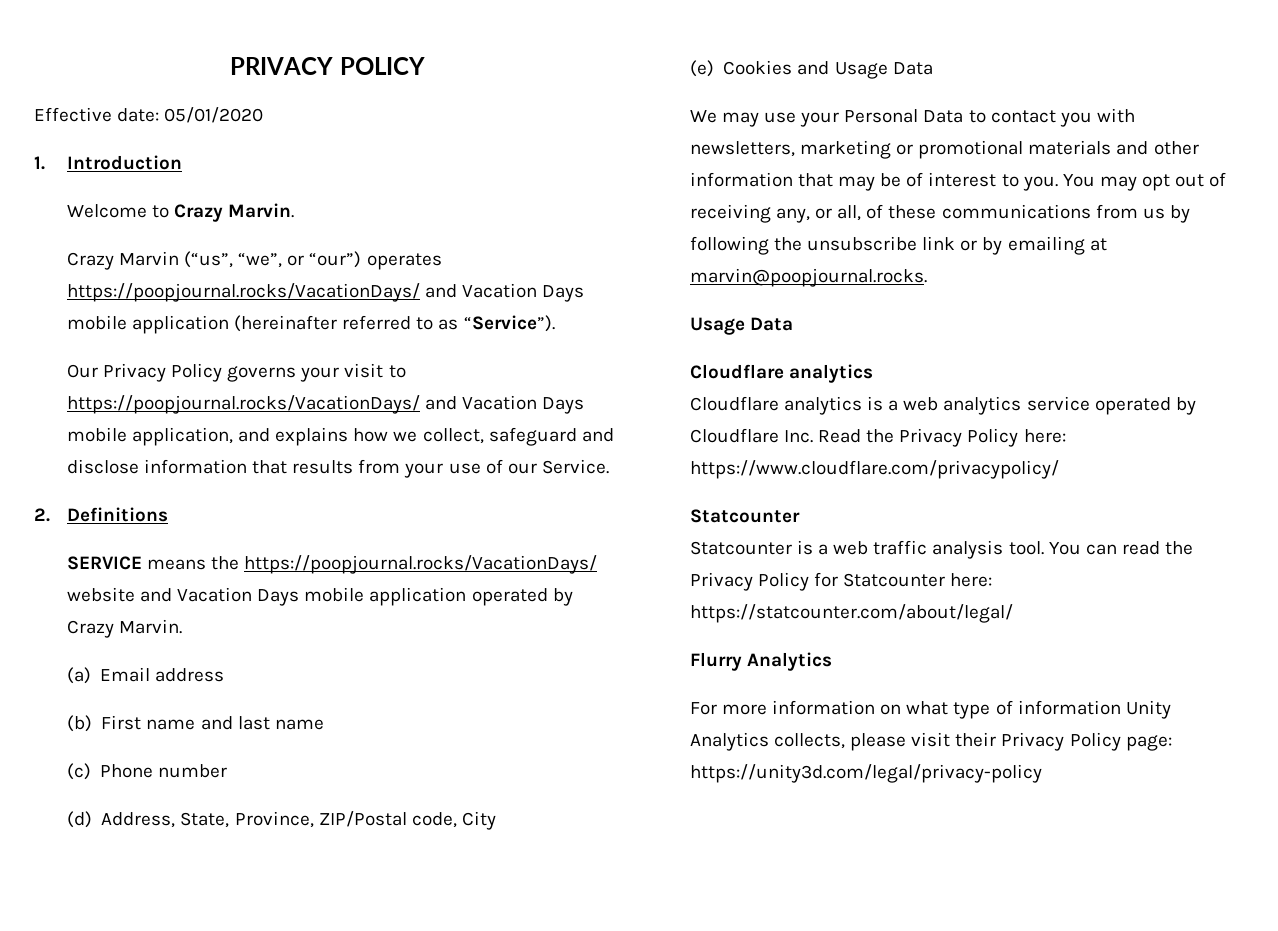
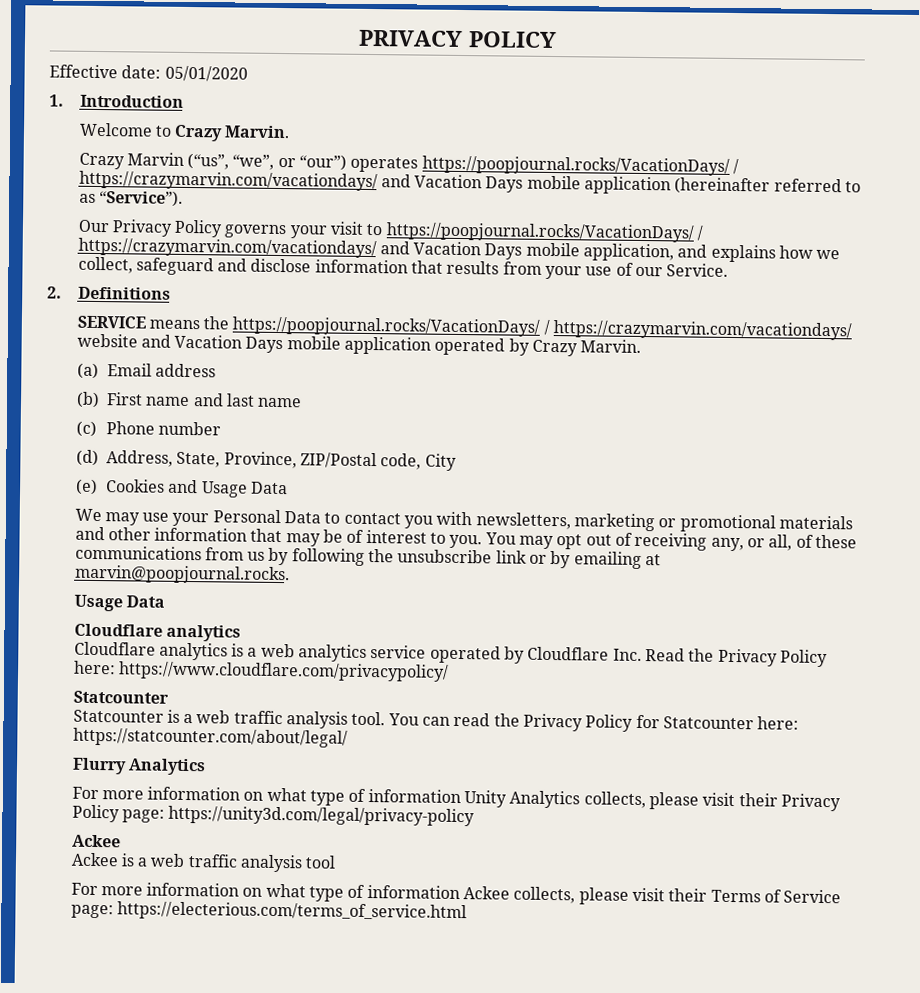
- Crazy Marvin (“us”, “we”, or “our”) operates https://poopjournal.rocks/VacationDays/ and Vacation Days mobile application (hereinafter referred to as “Service”).
+ Crazy Marvin (“us”, “we”, or “our”) operates https://poopjournal.rocks/VacationDays/ / https://crazymarvin.com/vacationdays/ and Vacation Days mobile application (hereinafter referred to as “Service”).
- Our Privacy Policy governs your visit to https://poopjournal.rocks/VacationDays/ and Vacation Days mobile application, and explains how we collect, safeguard and disclose information that results from your use of our Service.
+ Our Privacy Policy governs your visit to https://poopjournal.rocks/VacationDays/ / https://crazymarvin.com/vacationdays/ and Vacation Days mobile application, and explains how we collect, safeguard and disclose information that results from your use of our Service.
- SERVICE means the https://poopjournal.rocks/VacationDays/ website and Vacation Days mobile application operated by Crazy Marvin.
+ SERVICE means the https://poopjournal.rocks/VacationDays/ / https://crazymarvin.com/vacationdays/ website and Vacation Days mobile application operated by Crazy Marvin.
  For more information on what type of information Unity Analytics collects, please visit their Privacy Policy page: https://unity3d.com/legal/privacy-policy
+ Ackee
+ Ackee is a web traffic analysis tool
+ For more information on what type of information Ackee collects, please visit their Terms of Service page: https://electerious.com/terms_of_service.html

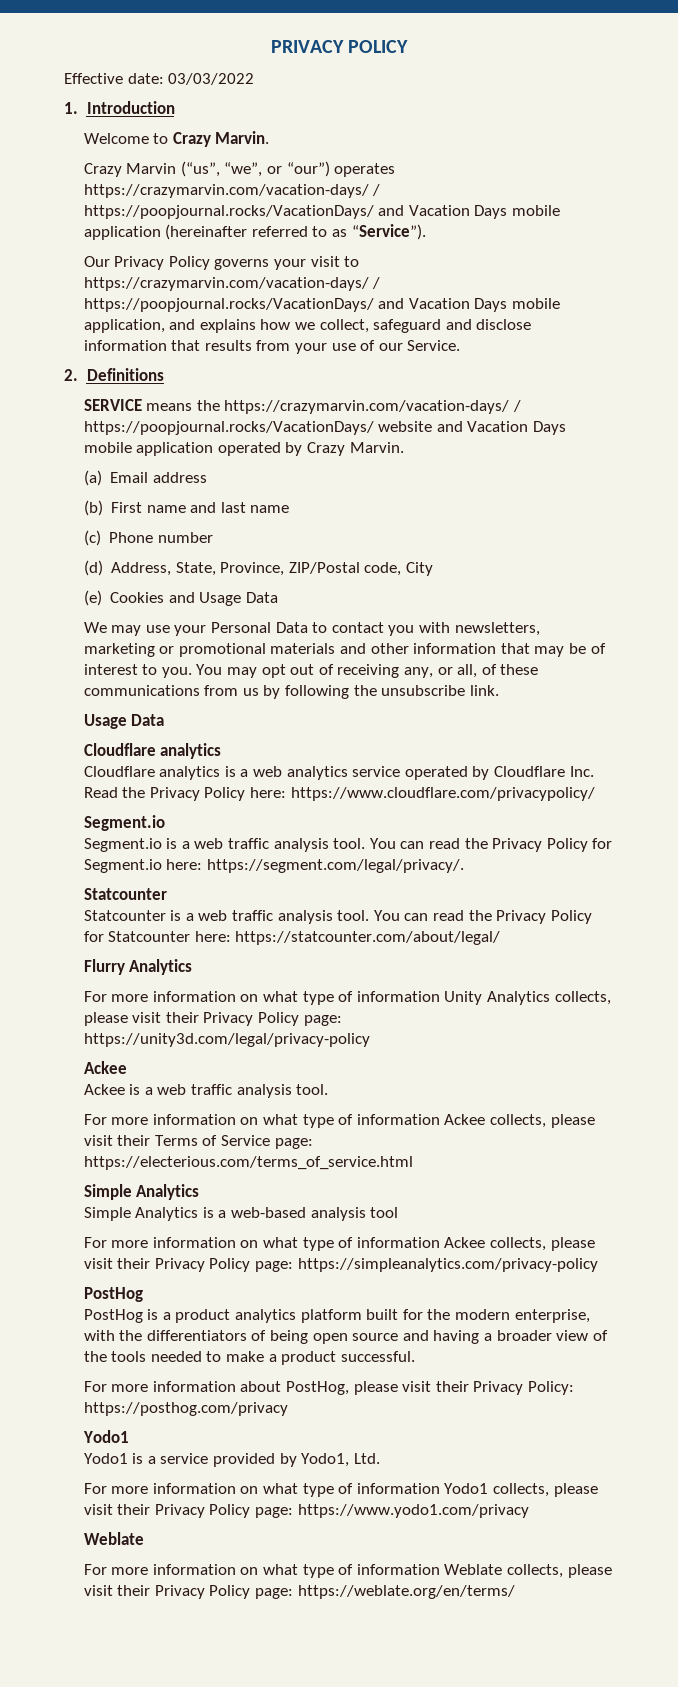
- Effective date: 05/01/2020
+ Effective date: 03/03/2022
- Crazy Marvin (“us”, “we”, or “our”) operates https://poopjournal.rocks/VacationDays/ / https://crazymarvin.com/vacationdays/ and Vacation Days mobile application (hereinafter referred to as “Service”).
+ Crazy Marvin (“us”, “we”, or “our”) operates https://crazymarvin.com/vacation-days/ / https://poopjournal.rocks/VacationDays/ and Vacation Days mobile application (hereinafter referred to as “Service”).
- Our Privacy Policy governs your visit to https://poopjournal.rocks/VacationDays/ / https://crazymarvin.com/vacationdays/ and Vacation Days mobile application, and explains how we collect, safeguard and disclose information that results from your use of our Service.
+ Our Privacy Policy governs your visit to https://crazymarvin.com/vacation-days/ / https://poopjournal.rocks/VacationDays/ and Vacation Days mobile application, and explains how we collect, safeguard and disclose information that results from your use of our Service.
- SERVICE means the https://poopjournal.rocks/VacationDays/ / https://crazymarvin.com/vacationdays/ website and Vacation Days mobile application operated by Crazy Marvin.
+ SERVICE means the https://crazymarvin.com/vacation-days/ / https://poopjournal.rocks/VacationDays/ website and Vacation Days mobile application operated by Crazy Marvin.
- You may opt out of receiving any, or all, of these communications from us by following the unsubscribe link or by emailing at marvin@poopjournal.rocks.
+ You may opt out of receiving any, or all, of these communications from us by following the unsubscribe link.
  Cloudflare analytics is a web analytics service operated by Cloudflare Inc. Read the Privacy Policy here: https://www.cloudflare.com/privacypolicy/
+ Segment.io
+ Segment.io is a web traffic analysis tool. You can read the Privacy Policy for Segment.io here: https://segment.com/legal/privacy/.
- Ackee is a web traffic analysis tool
+ Ackee is a web traffic analysis tool.
  For more information on what type of information Ackee collects, please visit their Terms of Service page: https://electerious.com/terms_of_service.html
+ Simple Analytics
+ Simple Analytics is a web-based analysis tool
+ For more information on what type of information Ackee collects, please visit their Privacy Policy page: https://simpleanalytics.com/privacy-policy
+ PostHog
+ PostHog is a product analytics platform built for the modern enterprise, with the differentiators of being open source and having a broader view of the tools needed to make a product successful.
+ For more information about PostHog, please visit their Privacy Policy: https://posthog.com/privacy
+ Yodo1
+ Yodo1 is a service provided by Yodo1, Ltd.
+ For more information on what type of information Yodo1 collects, please visit their Privacy Policy page: https://www.yodo1.com/privacy
+ Weblate
+ For more information on what type of information Weblate collects, please visit their Privacy Policy page: https://weblate.org/en/terms/

